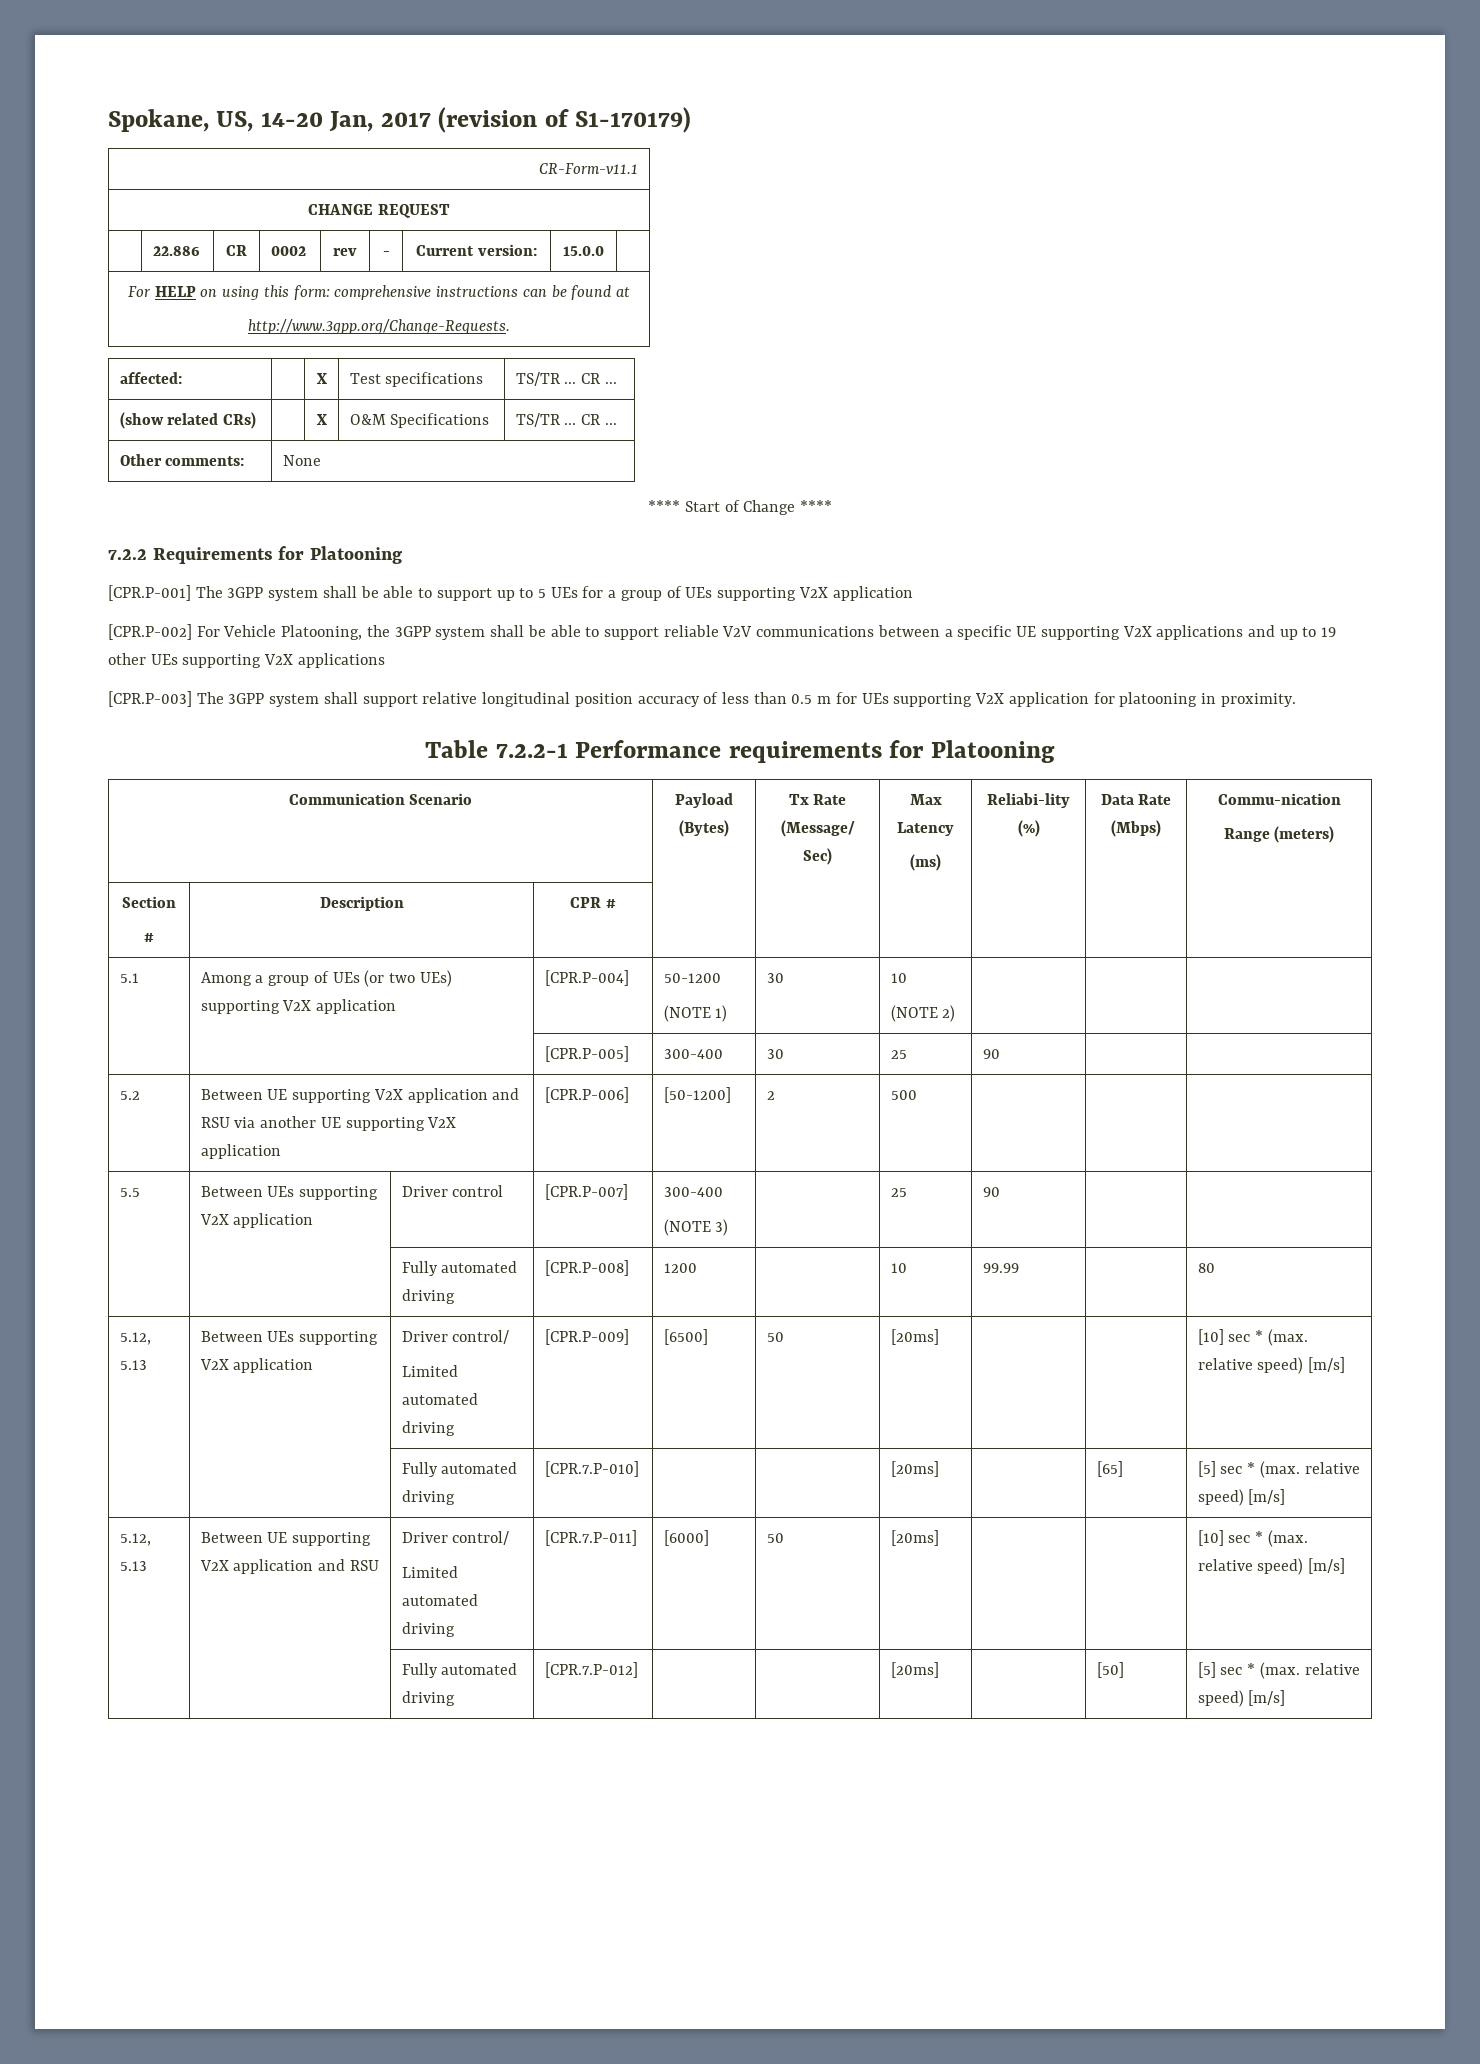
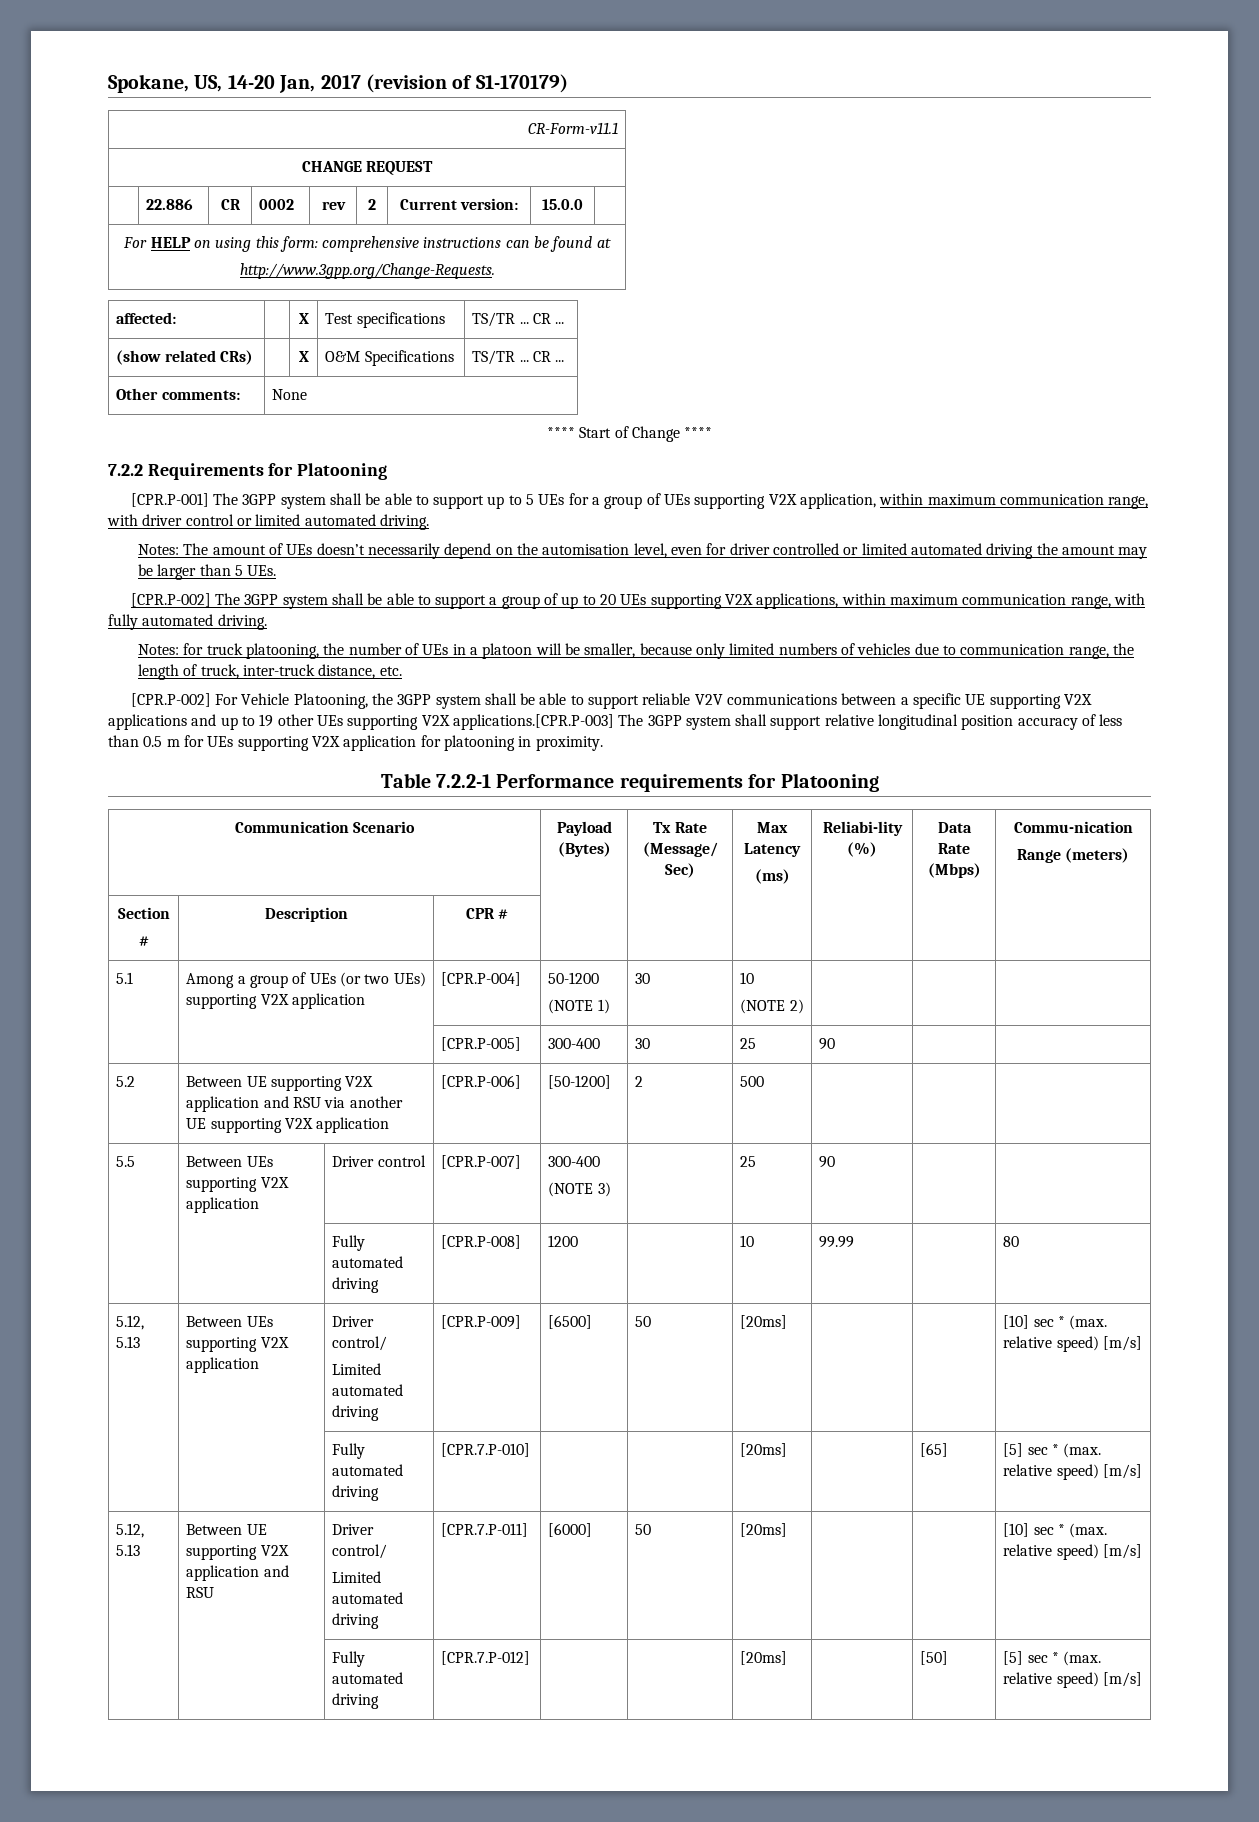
- | 22.886 | CR | 0002 | rev | - | Current version: | 15.0.0 |
+ | 22.886 | CR | 0002 | rev | 2 | Current version: | 15.0.0 |
- [CPR.P-001] The 3GPP system shall be able to support up to 5 UEs for a group of UEs supporting V2X application
+ [CPR.P-001] The 3GPP system shall be able to support up to 5 UEs for a group of UEs supporting V2X application, within maximum communication range, with driver control or limited automated driving.
+ Notes: The amount of UEs doesn’t necessarily depend on the automisation level, even for driver controlled or limited automated driving the amount may be larger than 5 UEs.
+ [CPR.P-002] The 3GPP system shall be able to support a group of up to 20 UEs supporting V2X applications, within maximum communication range, with fully automated driving.
+ Notes: for truck platooning, the number of UEs in a platoon will be smaller, because only limited numbers of vehicles due to communication range, the length of truck, inter-truck distance, etc.
- [CPR.P-002] For Vehicle Platooning, the 3GPP system shall be able to support reliable V2V communications between a specific UE supporting V2X applications and up to 19 other UEs supporting V2X applications
- [CPR.P-003] The 3GPP system shall support relative longitudinal position accuracy of less than 0.5 m for UEs supporting V2X application for platooning in proximity.
+ [CPR.P-002] For Vehicle Platooning, the 3GPP system shall be able to support reliable V2V communications between a specific UE supporting V2X applications and up to 19 other UEs supporting V2X applications.[CPR.P-003] The 3GPP system shall support relative longitudinal position accuracy of less than 0.5 m for UEs supporting V2X application for platooning in proximity.

